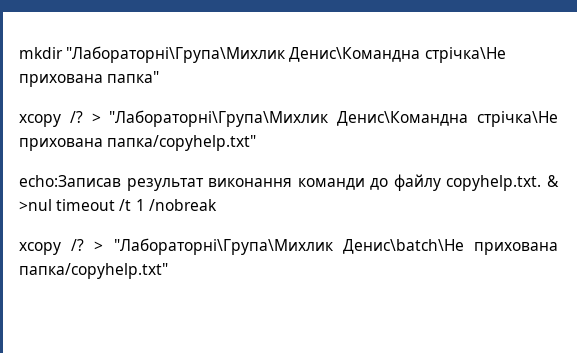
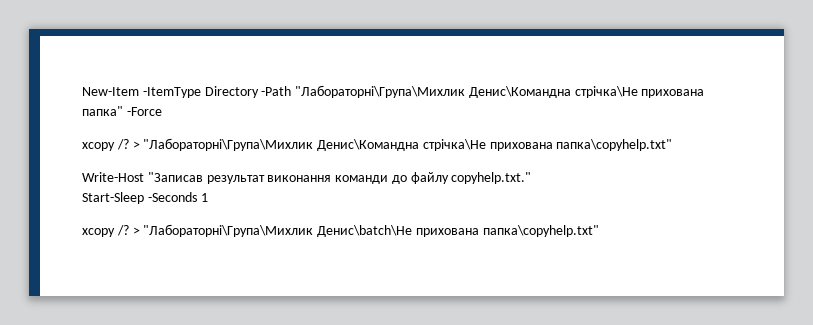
- mkdir "Лабораторні\Група\Михлик Денис\Командна стрічка\Не прихована папка"
+ New-Item -ItemType Directory -Path "Лабораторні\Група\Михлик Денис\Командна стрічка\Не прихована папка" -Force
- > "Лабораторні\Група\Михлик Денис\Командна стрічка\Не прихована папка/copyhelp.txt"
- echo:Записав результат виконання команди до файлу copyhelp.txt. & >nul timeout /t 1 /nobreak
+ > "Лабораторні\Група\Михлик Денис\Командна стрічка\Не прихована папка\copyhelp.txt"
+ Write-Host "Записав результат виконання команди до файлу copyhelp.txt."
+ Start-Sleep -Seconds 1
- > "Лабораторні\Група\Михлик Денис\batch\Не прихована папка/copyhelp.txt"
+ > "Лабораторні\Група\Михлик Денис\batch\Не прихована папка\copyhelp.txt"

